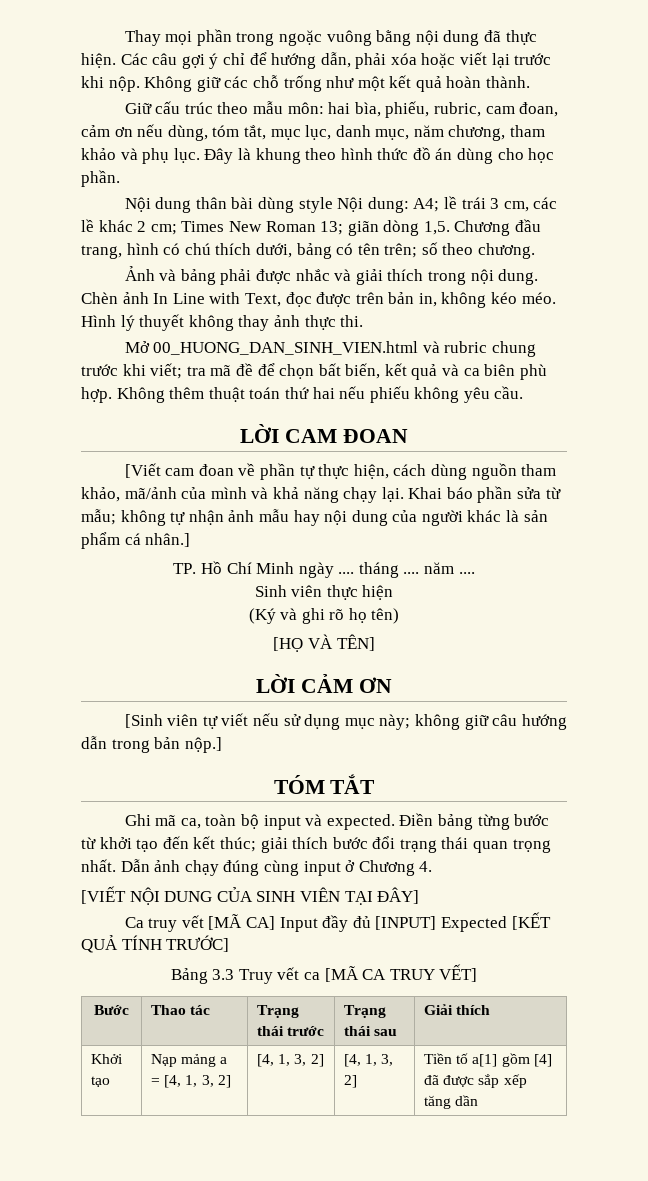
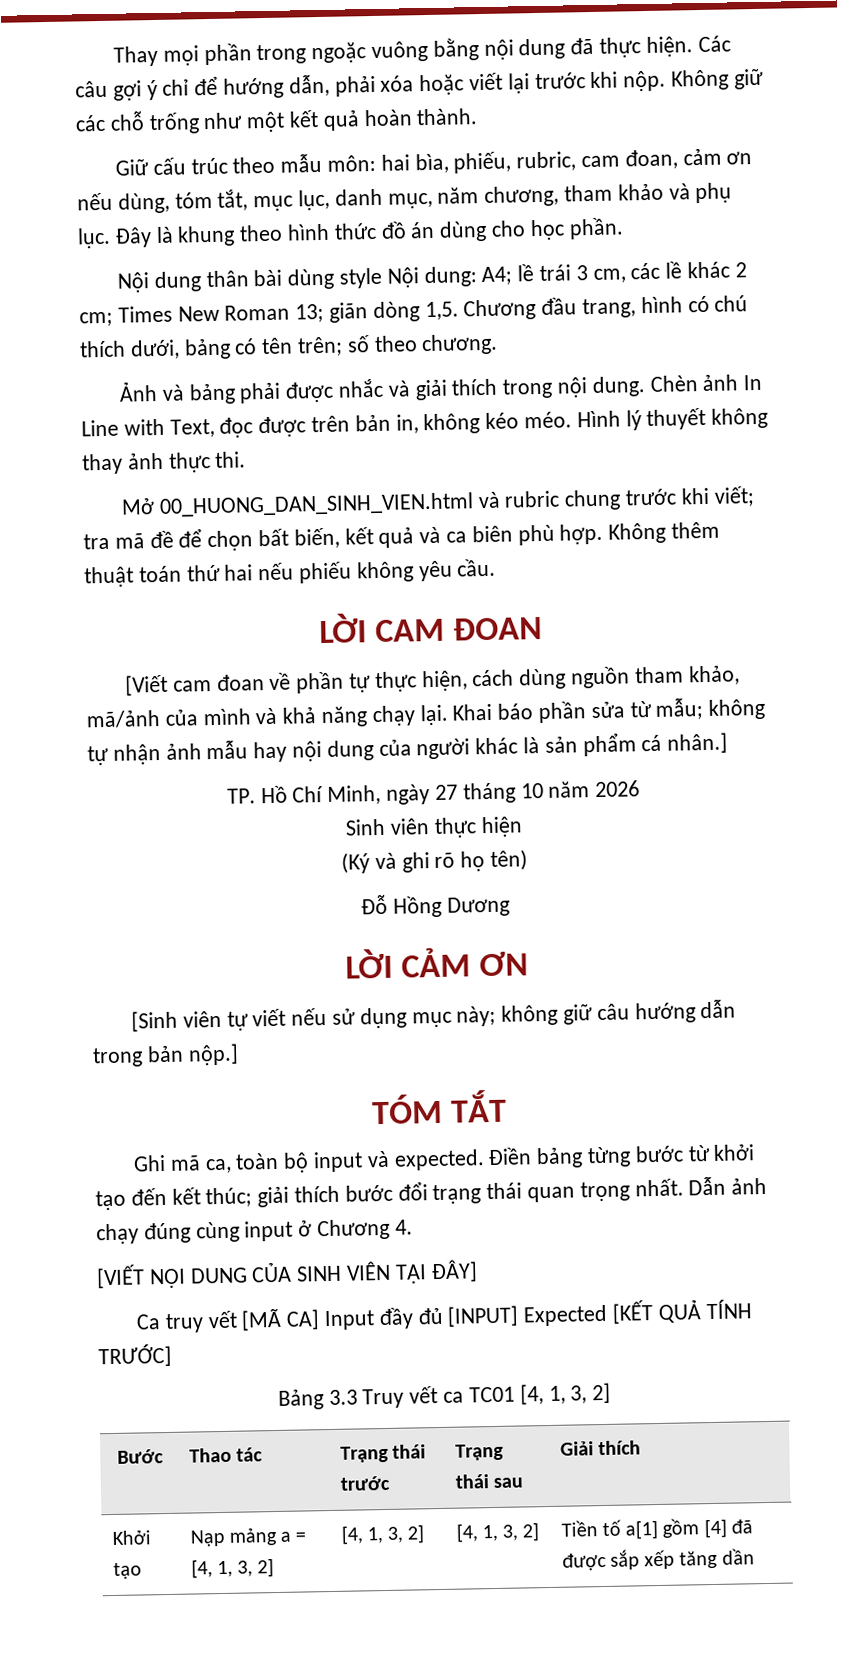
- TP. Hồ Chí Minh ngày .... tháng .... năm ....
+ TP. Hồ Chí Minh, ngày 27 tháng 10 năm 2026
- [HỌ VÀ TÊN]
+ Đỗ Hồng Dương
- Bảng 3.3 Truy vết ca [MÃ CA TRUY VẾT]
+ Bảng 3.3 Truy vết ca TC01 [4, 1, 3, 2]

